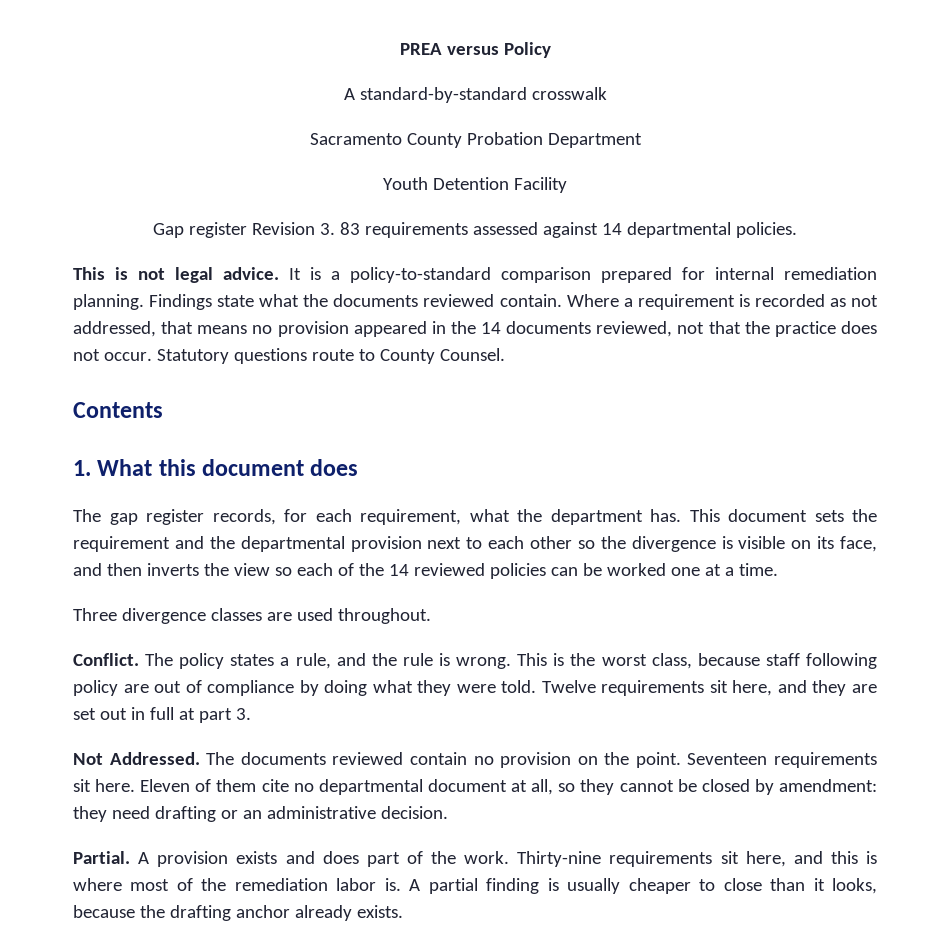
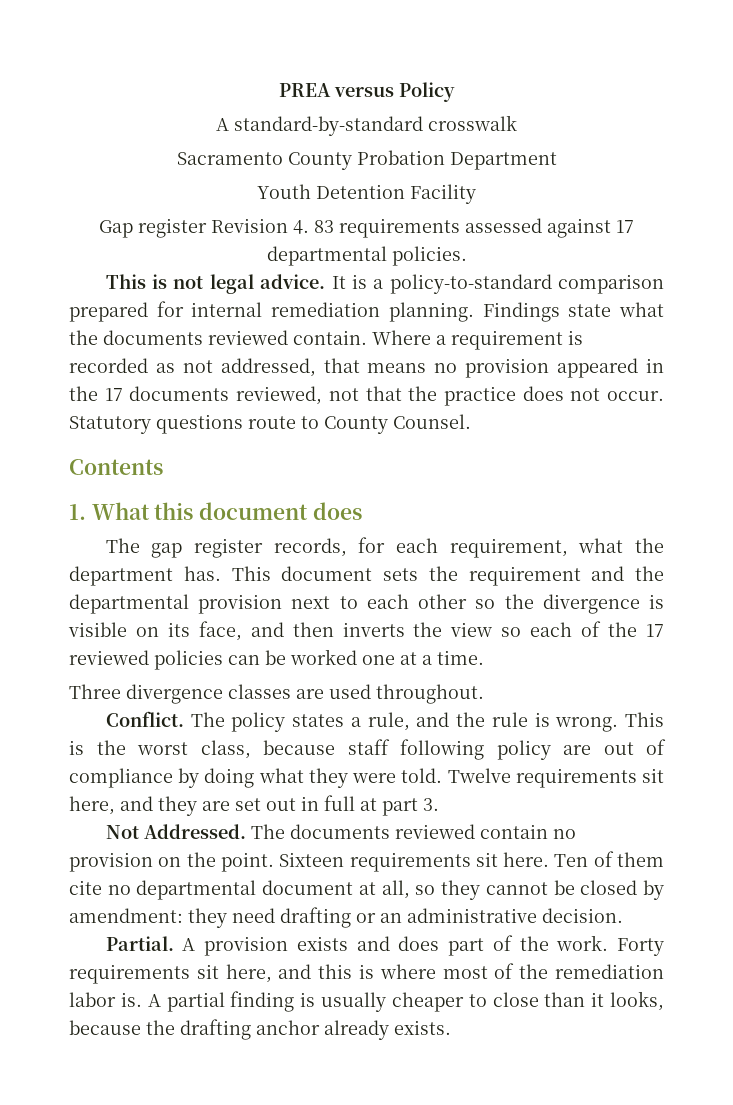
- Gap register Revision 3. 83 requirements assessed against 14 departmental policies.
+ Gap register Revision 4. 83 requirements assessed against 17 departmental policies.
- Where a requirement is recorded as not addressed, that means no provision appeared in the 14 documents reviewed, not that the practice does not occur.
+ Where a requirement is recorded as not addressed, that means no provision appeared in the 17 documents reviewed, not that the practice does not occur.
- This document sets the requirement and the departmental provision next to each other so the divergence is visible on its face, and then inverts the view so each of the 14 reviewed policies can be worked one at a time.
+ This document sets the requirement and the departmental provision next to each other so the divergence is visible on its face, and then inverts the view so each of the 17 reviewed policies can be worked one at a time.
- Seventeen requirements sit here.
+ Sixteen requirements sit here.
- Eleven of them cite no departmental document at all, so they cannot be closed by amendment: they need drafting or an administrative decision.
+ Ten of them cite no departmental document at all, so they cannot be closed by amendment: they need drafting or an administrative decision.
- Thirty-nine requirements sit here, and this is where most of the remediation labor is.
+ Forty requirements sit here, and this is where most of the remediation labor is.

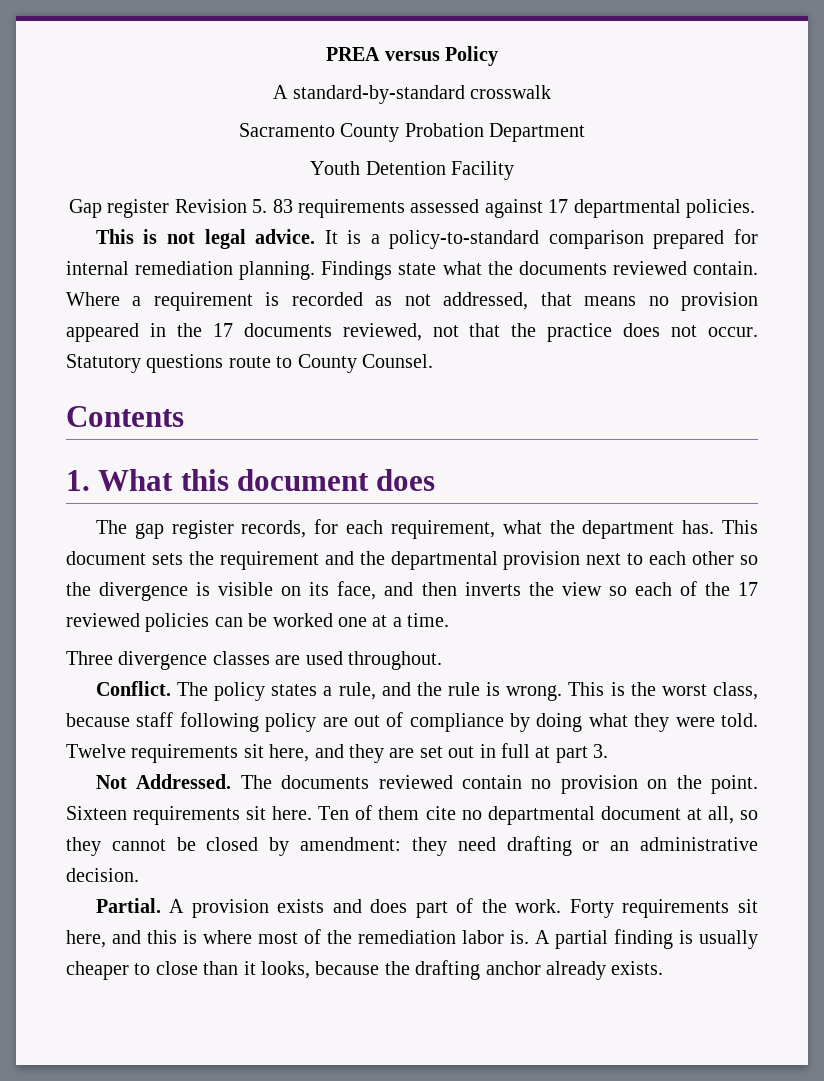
- Gap register Revision 4. 83 requirements assessed against 17 departmental policies.
+ Gap register Revision 5. 83 requirements assessed against 17 departmental policies.

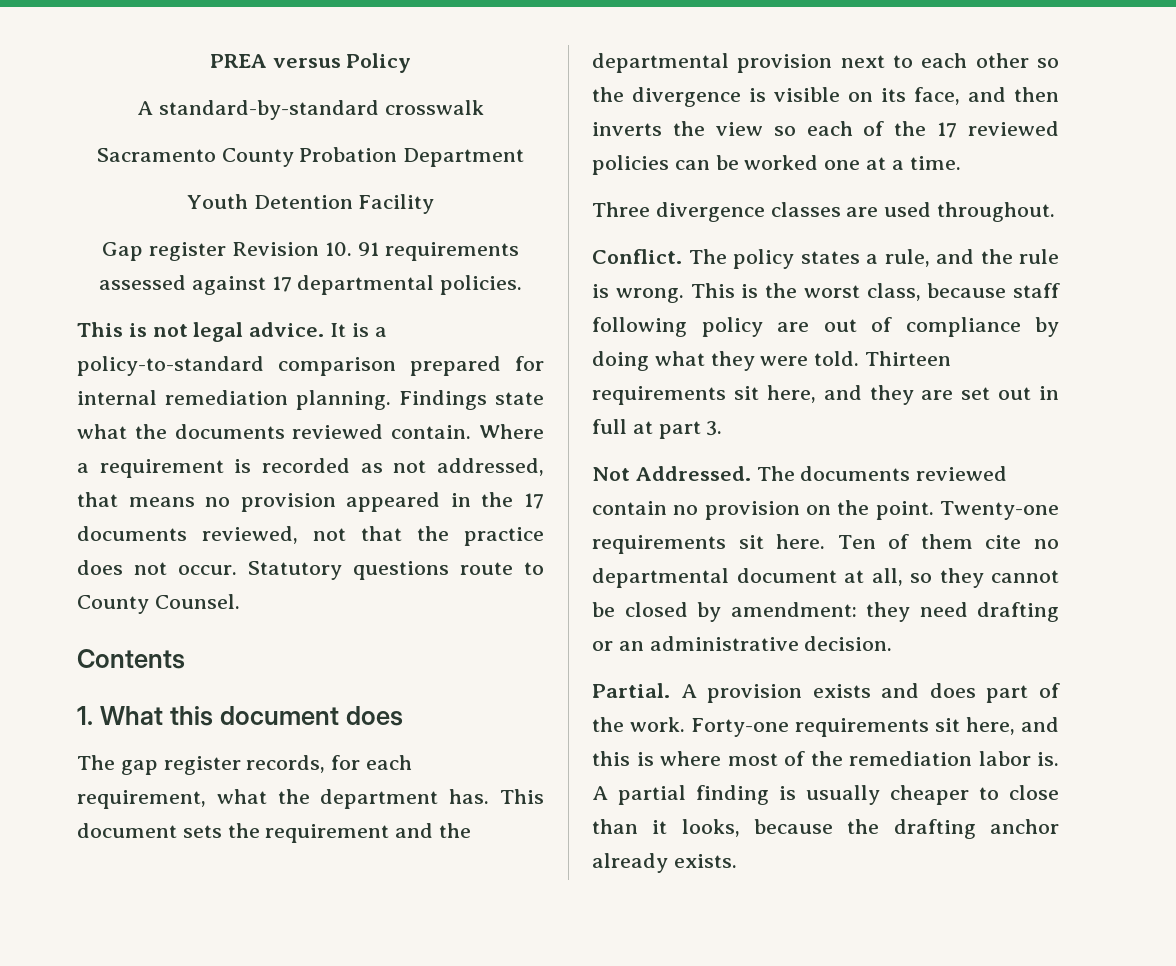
- Gap register Revision 5. 83 requirements assessed against 17 departmental policies.
+ Gap register Revision 10. 91 requirements assessed against 17 departmental policies.
- Twelve requirements sit here, and they are set out in full at part 3.
+ Thirteen requirements sit here, and they are set out in full at part 3.
- Sixteen requirements sit here.
+ Twenty-one requirements sit here.
- Forty requirements sit here, and this is where most of the remediation labor is.
+ Forty-one requirements sit here, and this is where most of the remediation labor is.

